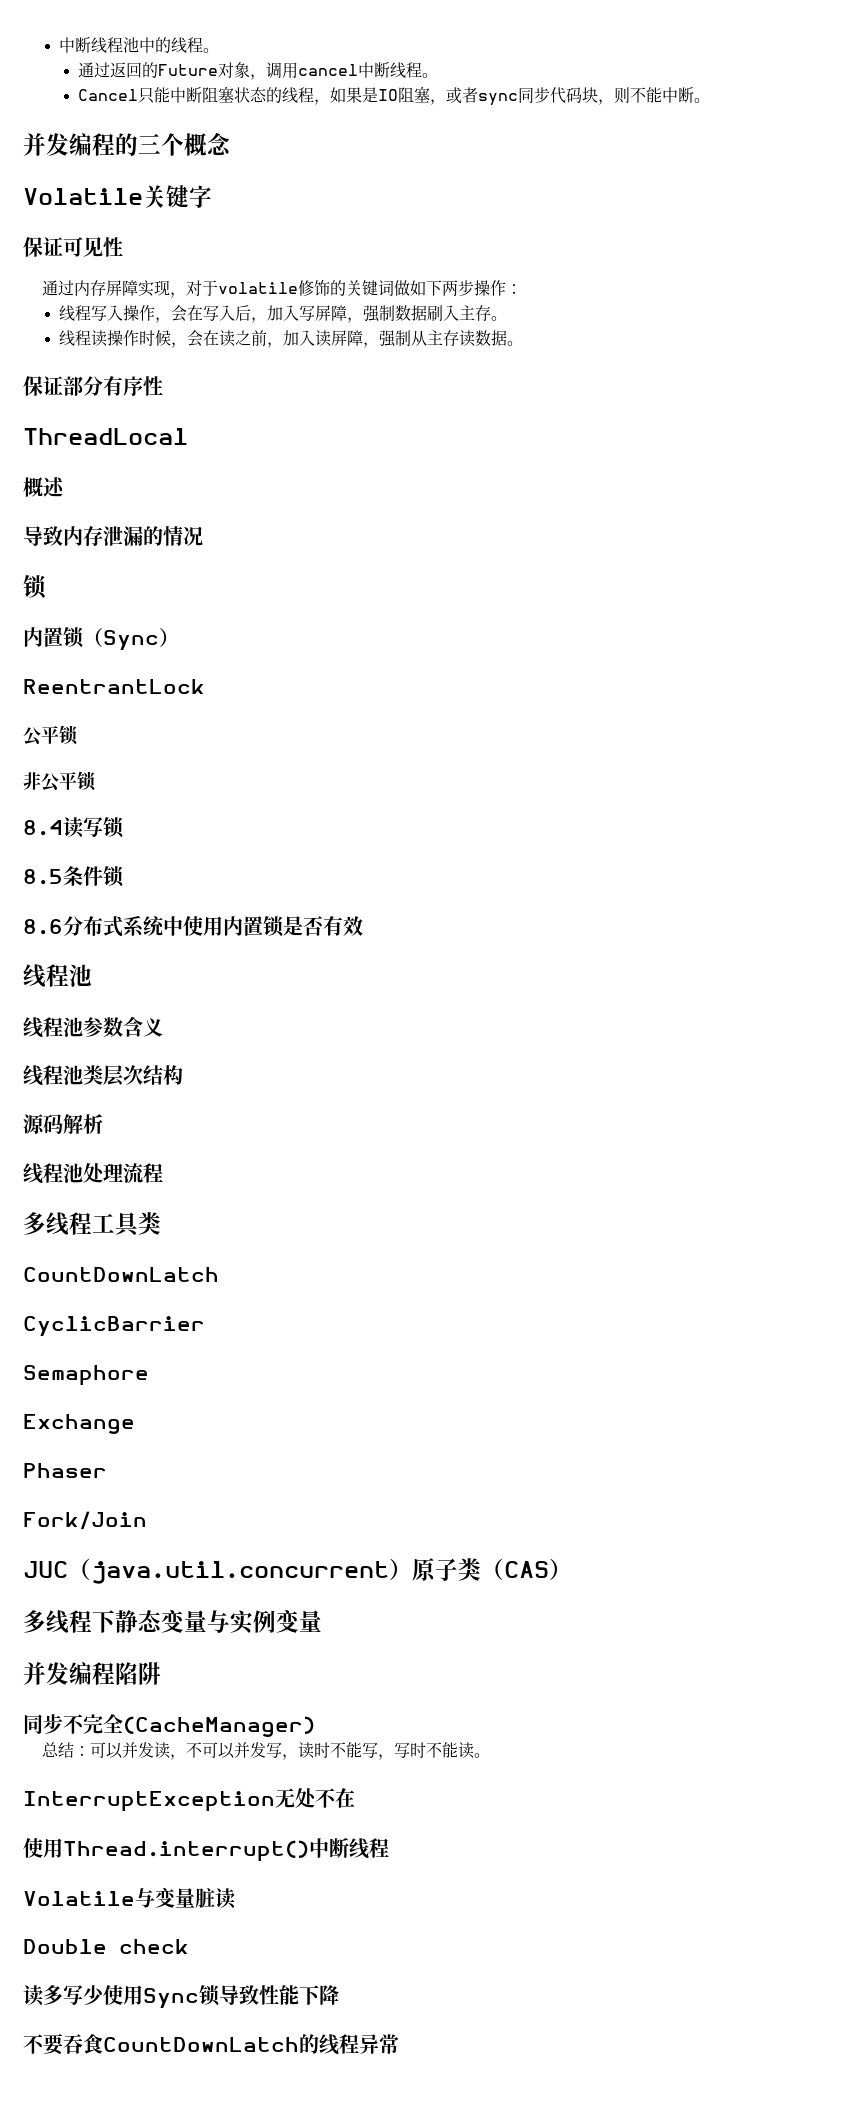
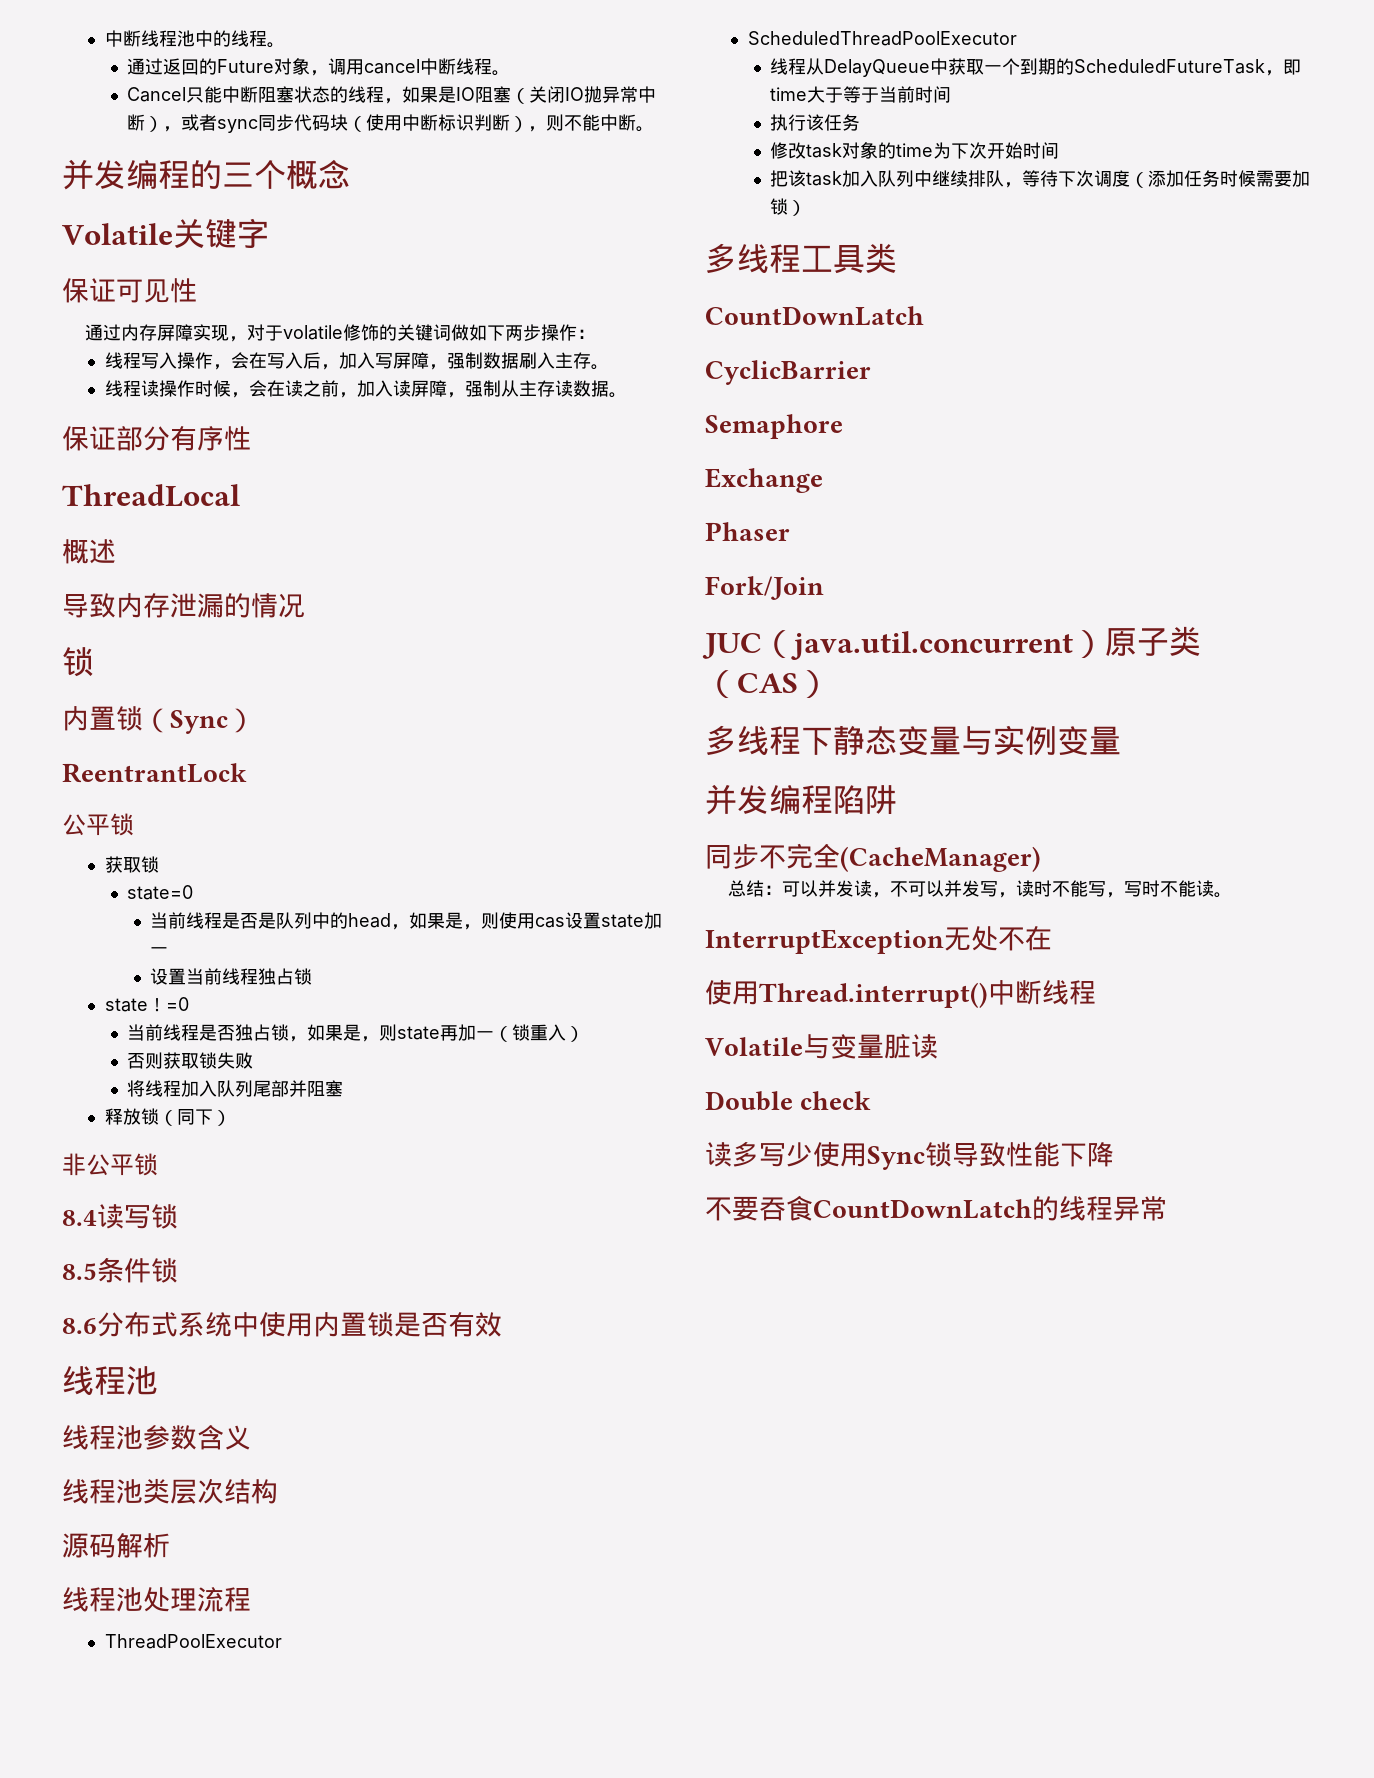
- Cancel只能中断阻塞状态的线程，如果是IO阻塞，或者sync同步代码块，则不能中断。
+ Cancel只能中断阻塞状态的线程，如果是IO阻塞（关闭IO抛异常中断），或者sync同步代码块（使用中断标识判断），则不能中断。
  ReentrantLock
  公平锁
+ 获取锁
+ state=0
+ 当前线程是否是队列中的head，如果是，则使用cas设置state加一
+ 设置当前线程独占锁
+ state！=0
+ 当前线程是否独占锁，如果是，则state再加一（锁重入）
+ 否则获取锁失败
+ 将线程加入队列尾部并阻塞
+ 释放锁（同下）
+ ThreadPoolExecutor
+ ScheduledThreadPoolExecutor
+ 线程从DelayQueue中获取一个到期的ScheduledFutureTask，即time大于等于当前时间
+ 执行该任务
+ 修改task对象的time为下次开始时间
+ 把该task加入队列中继续排队，等待下次调度（添加任务时候需要加锁）

